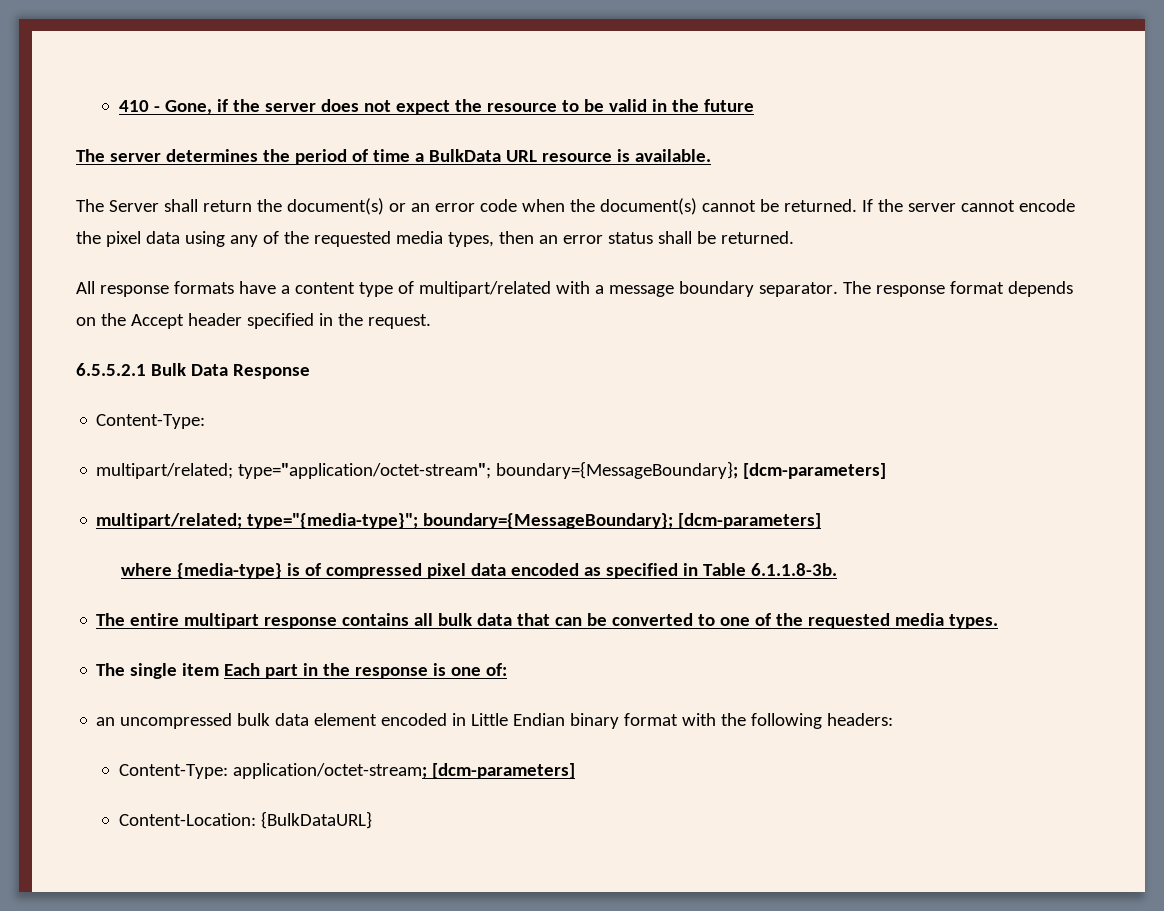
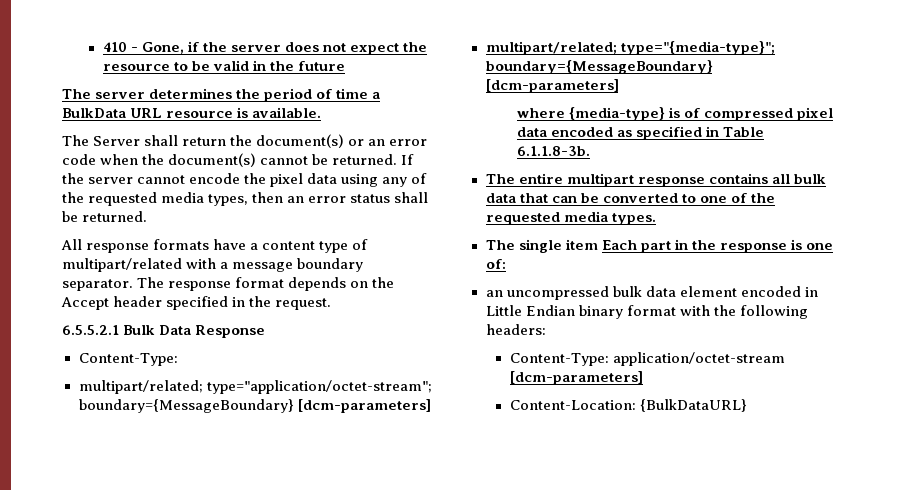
- multipart/related; type="application/octet-stream"; boundary={MessageBoundary}; [dcm-parameters]
+ multipart/related; type="application/octet-stream"; boundary={MessageBoundary} [dcm-parameters]
- multipart/related; type="{media-type}"; boundary={MessageBoundary}; [dcm-parameters]
+ multipart/related; type="{media-type}"; boundary={MessageBoundary} [dcm-parameters]
- Content-Type: application/octet-stream; [dcm-parameters]
+ Content-Type: application/octet-stream [dcm-parameters]

